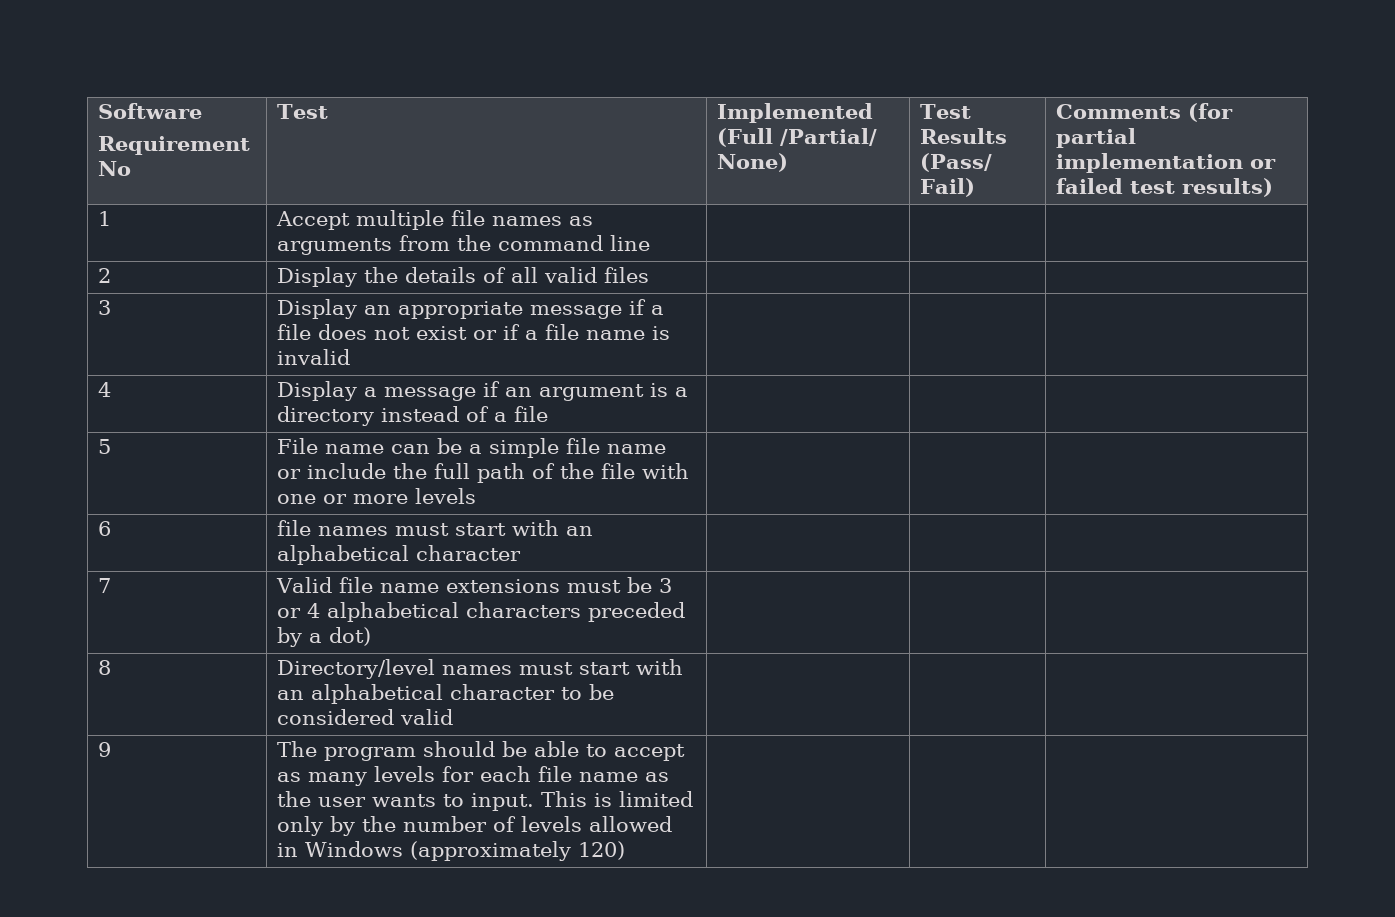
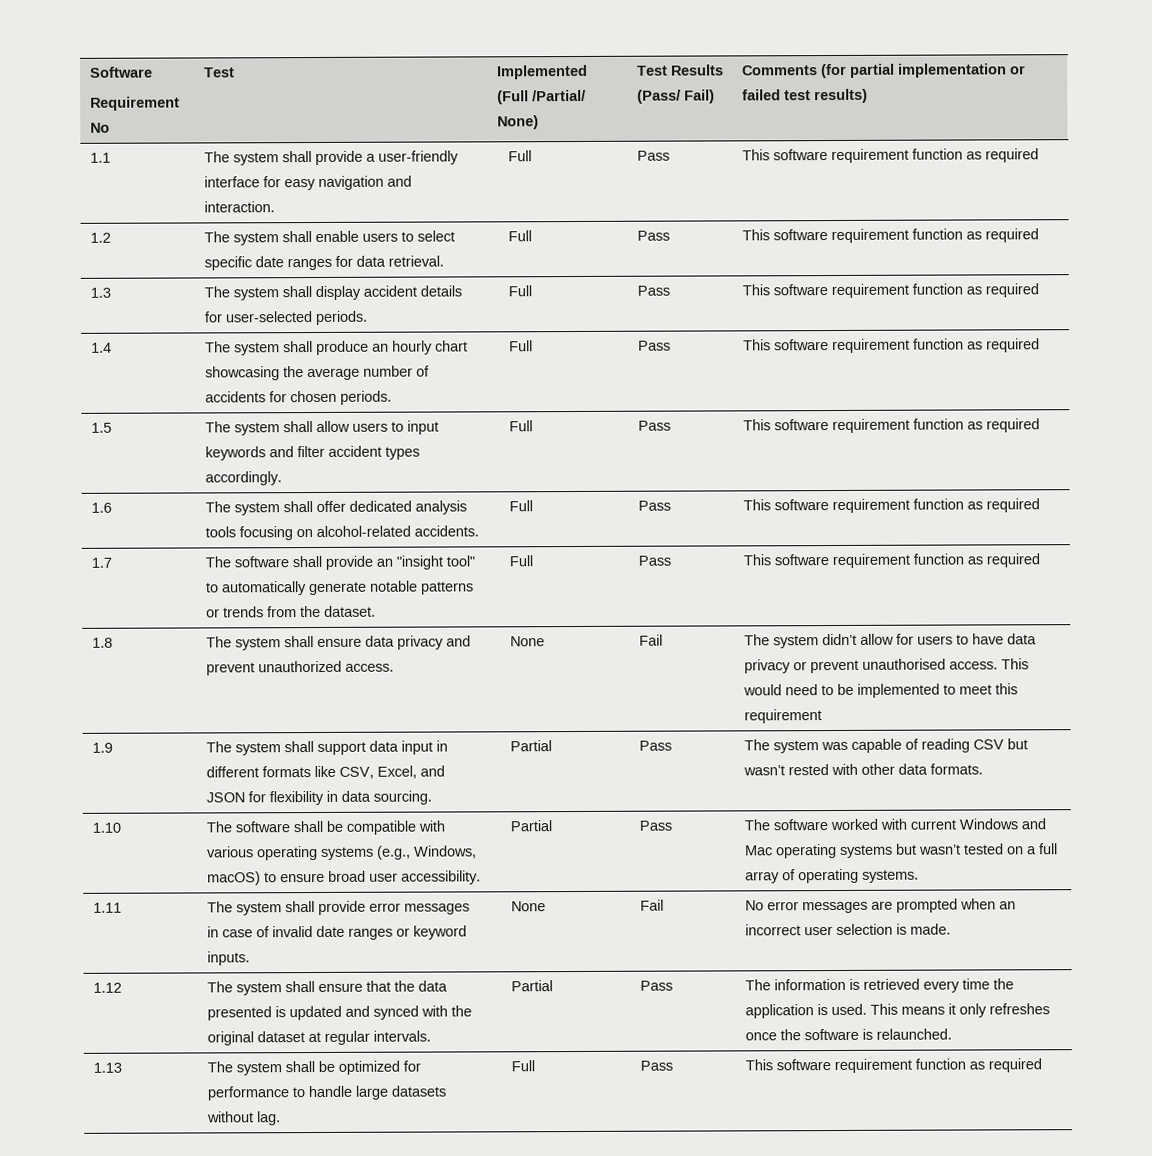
- 1 | Accept multiple file names as arguments from the command line | | |
- 2 | Display the details of all valid files | | |
- 3 | Display an appropriate message if a file does not exist or if a file name is invalid | | |
- 4 | Display a message if an argument is a directory instead of a file | | |
- 5 | File name can be a simple file name or include the full path of the file with one or more levels | | |
- 6 | file names must start with an alphabetical character | | |
- 7 | Valid file name extensions must be 3 or 4 alphabetical characters preceded by a dot) | | |
- 8 | Directory/level names must start with an alphabetical character to be considered valid | | |
- 9 | The program should be able to accept as many levels for each file name as the user wants to input. This is limited only by the number of levels allowed in Windows (approximately 120) | | |
+ 1.1 | The system shall provide a user-friendly interface for easy navigation and interaction. | Full | Pass | This software requirement function as required
+ 1.2 | The system shall enable users to select specific date ranges for data retrieval. | Full | Pass | This software requirement function as required
+ 1.3 | The system shall display accident details for user-selected periods. | Full | Pass | This software requirement function as required
+ 1.4 | The system shall produce an hourly chart showcasing the average number of accidents for chosen periods. | Full | Pass | This software requirement function as required
+ 1.5 | The system shall allow users to input keywords and filter accident types accordingly. | Full | Pass | This software requirement function as required
+ 1.6 | The system shall offer dedicated analysis tools focusing on alcohol-related accidents. | Full | Pass | This software requirement function as required
+ 1.7 | The software shall provide an "insight tool" to automatically generate notable patterns or trends from the dataset. | Full | Pass | This software requirement function as required
+ 1.8 | The system shall ensure data privacy and prevent unauthorized access. | None | Fail | The system didn’t allow for users to have data privacy or prevent unauthorised access. This would need to be implemented to meet this requirement
+ 1.9 | The system shall support data input in different formats like CSV, Excel, and JSON for flexibility in data sourcing. | Partial | Pass | The system was capable of reading CSV but wasn’t rested with other data formats.
+ 1.10 | The software shall be compatible with various operating systems (e.g., Windows, macOS) to ensure broad user accessibility. | Partial | Pass | The software worked with current Windows and Mac operating systems but wasn’t tested on a full array of operating systems.
+ 1.11 | The system shall provide error messages in case of invalid date ranges or keyword inputs. | None | Fail | No error messages are prompted when an incorrect user selection is made.
+ 1.12 | The system shall ensure that the data presented is updated and synced with the original dataset at regular intervals. | Partial | Pass | The information is retrieved every time the application is used. This means it only refreshes once the software is relaunched.
+ 1.13 | The system shall be optimized for performance to handle large datasets without lag. | Full | Pass | This software requirement function as required

